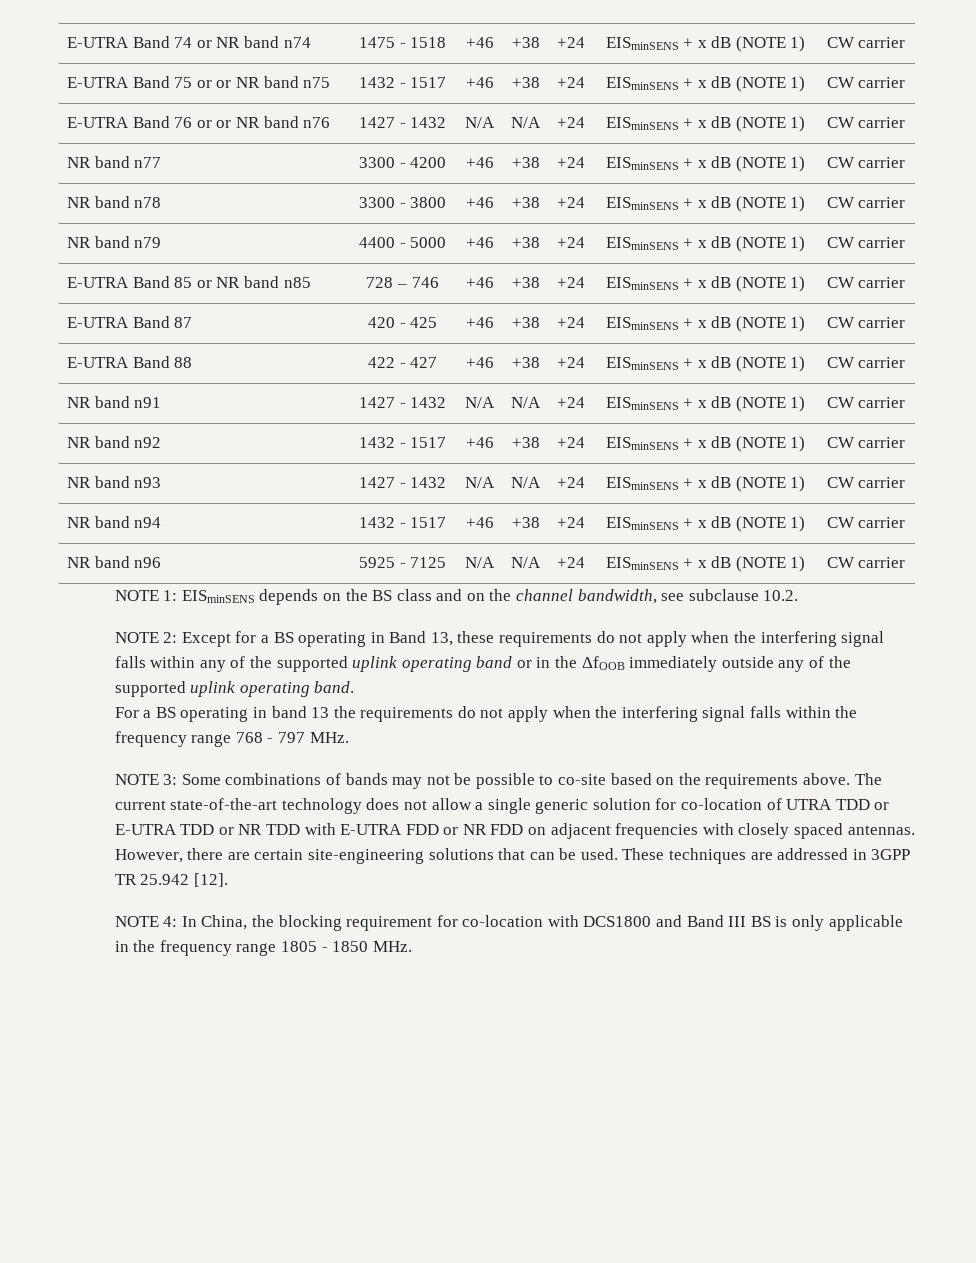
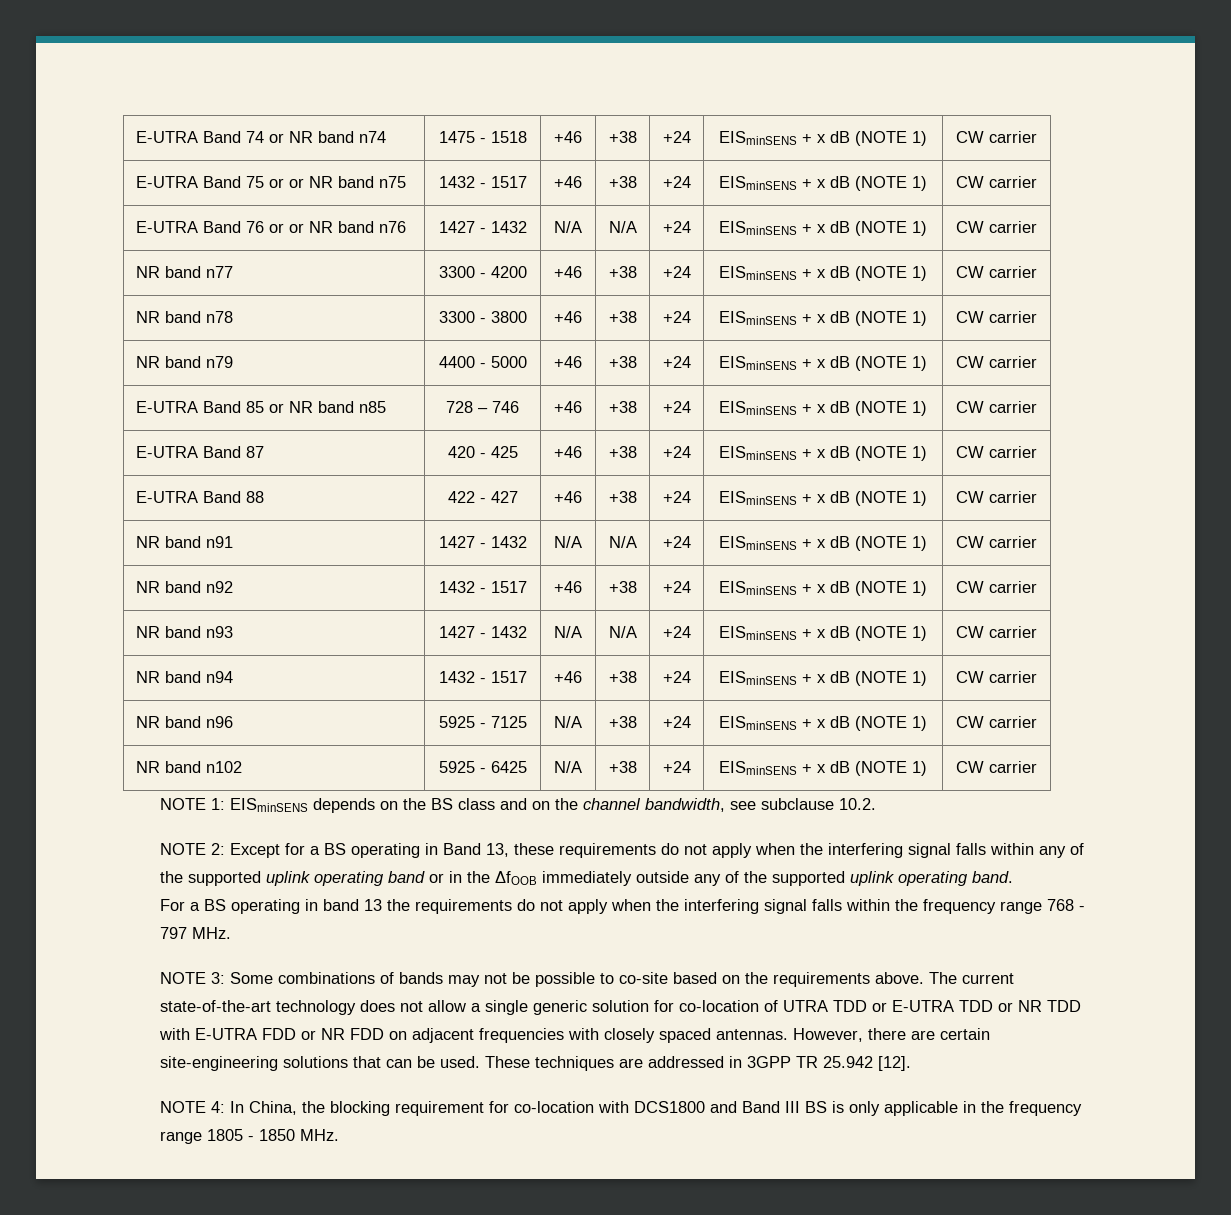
- NR band n96 | 5925 - 7125 | N/A | N/A | +24 | EISminSENS + x dB (NOTE 1) | CW carrier
+ NR band n96 | 5925 - 7125 | N/A | +38 | +24 | EISminSENS + x dB (NOTE 1) | CW carrier
+ NR band n102 | 5925 - 6425 | N/A | +38 | +24 | EISminSENS + x dB (NOTE 1) | CW carrier

